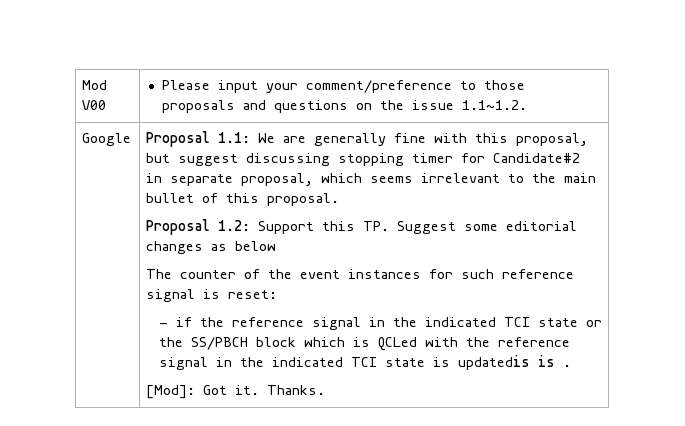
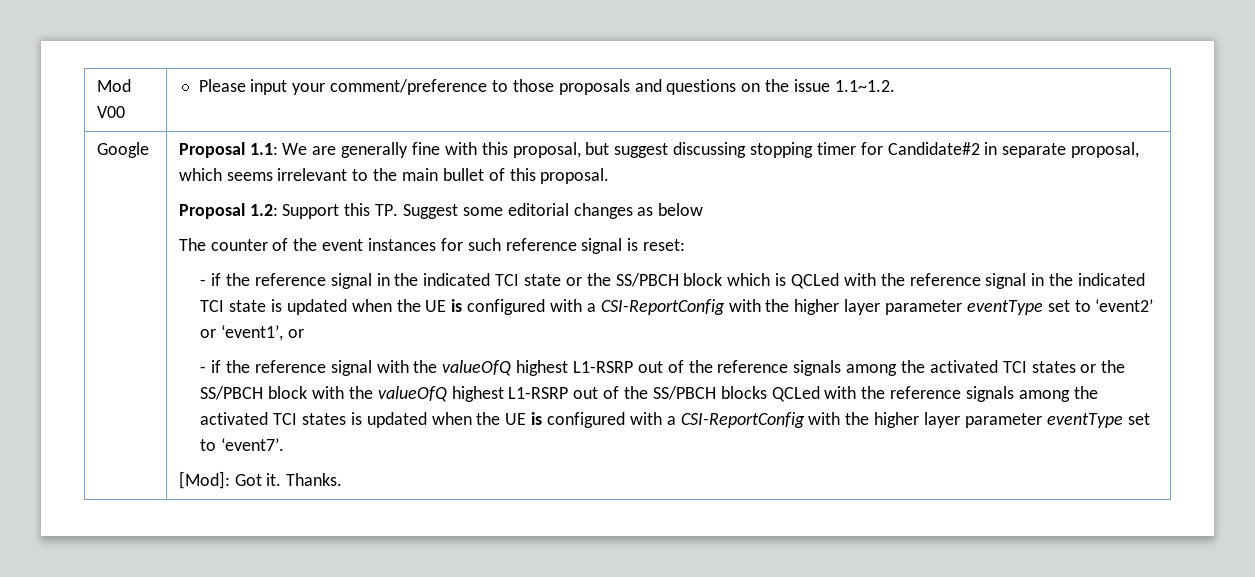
- - if the reference signal in the indicated TCI state or the SS/PBCH block which is QCLed with the reference signal in the indicated TCI state is updatedis is .
+ - if the reference signal in the indicated TCI state or the SS/PBCH block which is QCLed with the reference signal in the indicated TCI state is updated when the UE is configured with a CSI-ReportConfig with the higher layer parameter eventType set to ‘event2’ or ‘event1’, or
+ - if the reference signal with the valueOfQ highest L1-RSRP out of the reference signals among the activated TCI states or the SS/PBCH block with the valueOfQ highest L1-RSRP out of the SS/PBCH blocks QCLed with the reference signals among the activated TCI states is updated when the UE is configured with a CSI-ReportConfig with the higher layer parameter eventType set to ‘event7’.

